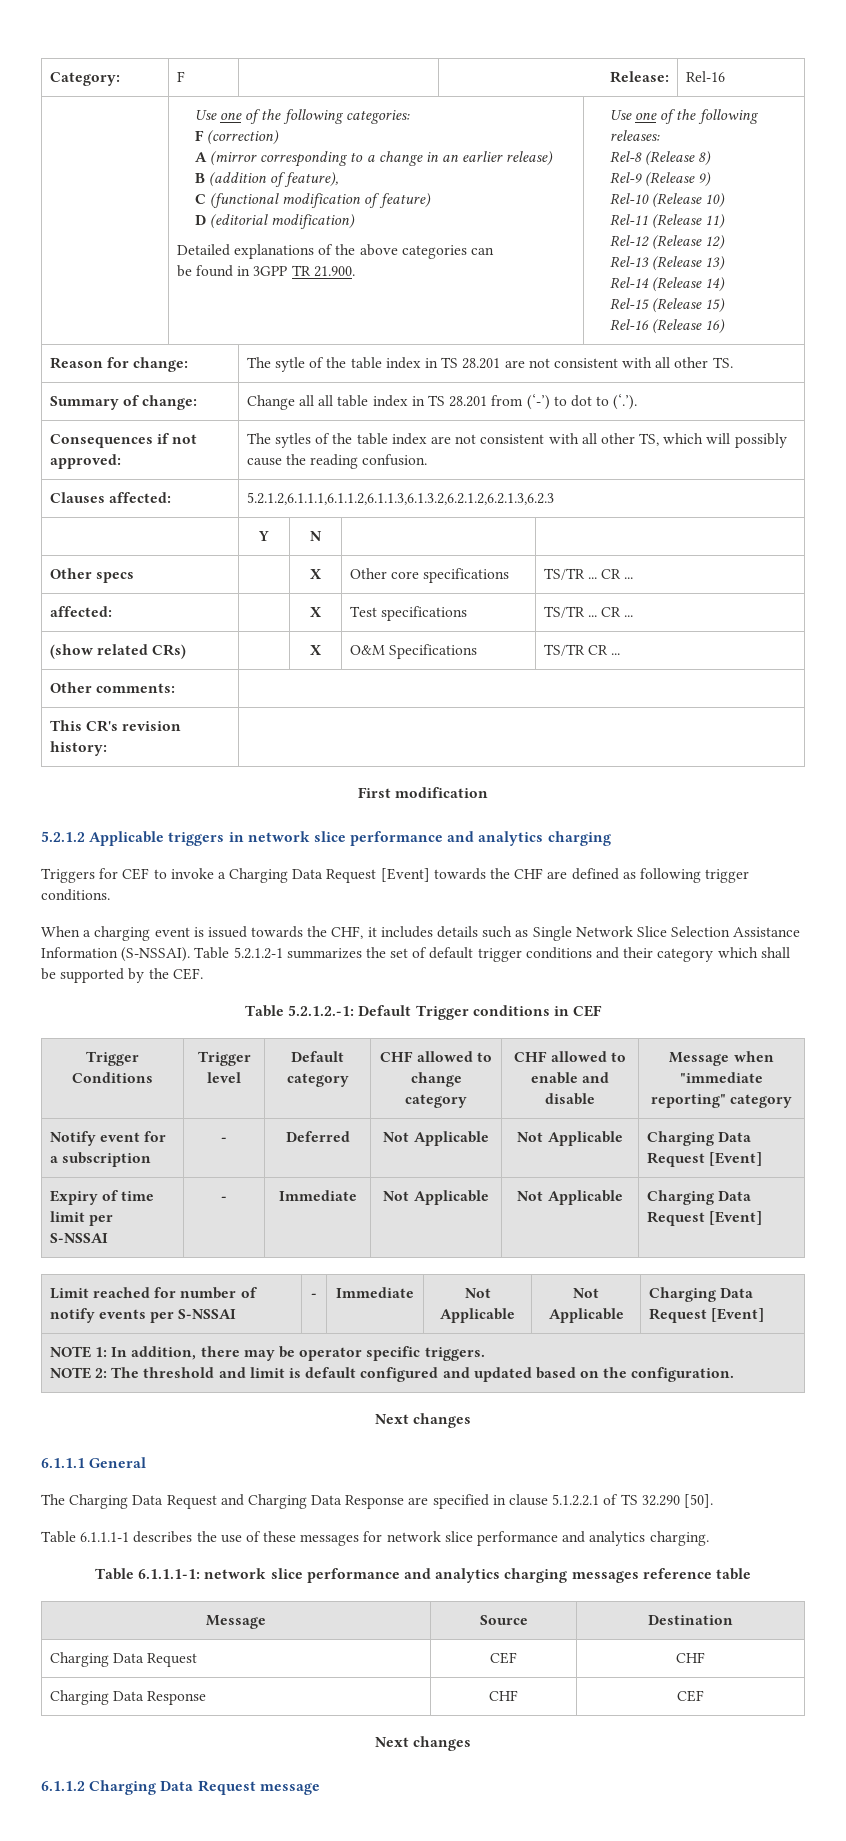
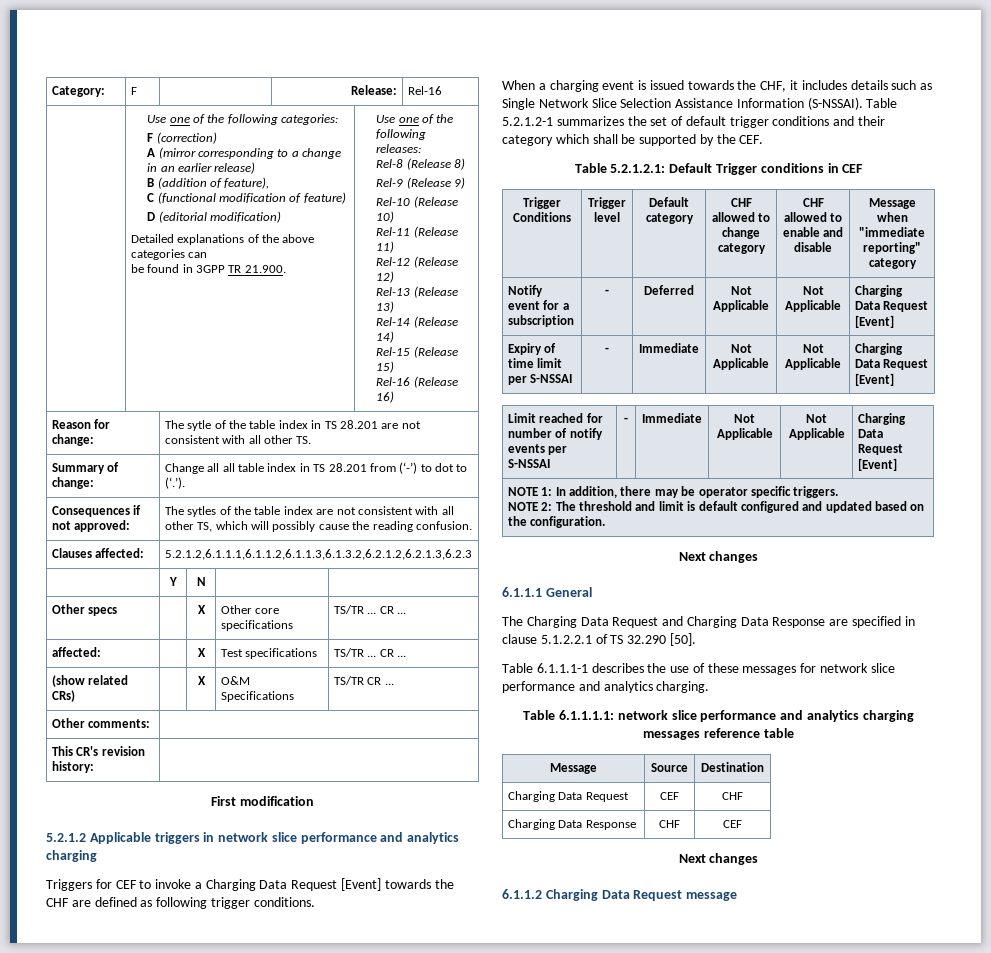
- Table 5.2.1.2.-1: Default Trigger conditions in CEF
+ Table 5.2.1.2.1: Default Trigger conditions in CEF
- Table 6.1.1.1-1: network slice performance and analytics charging messages reference table
+ Table 6.1.1.1.1: network slice performance and analytics charging messages reference table

